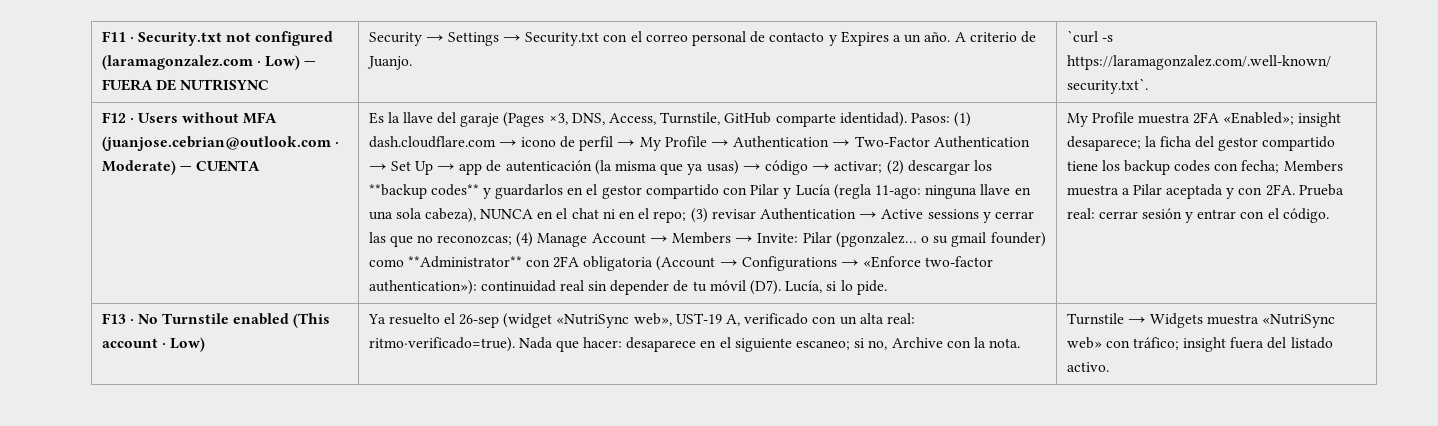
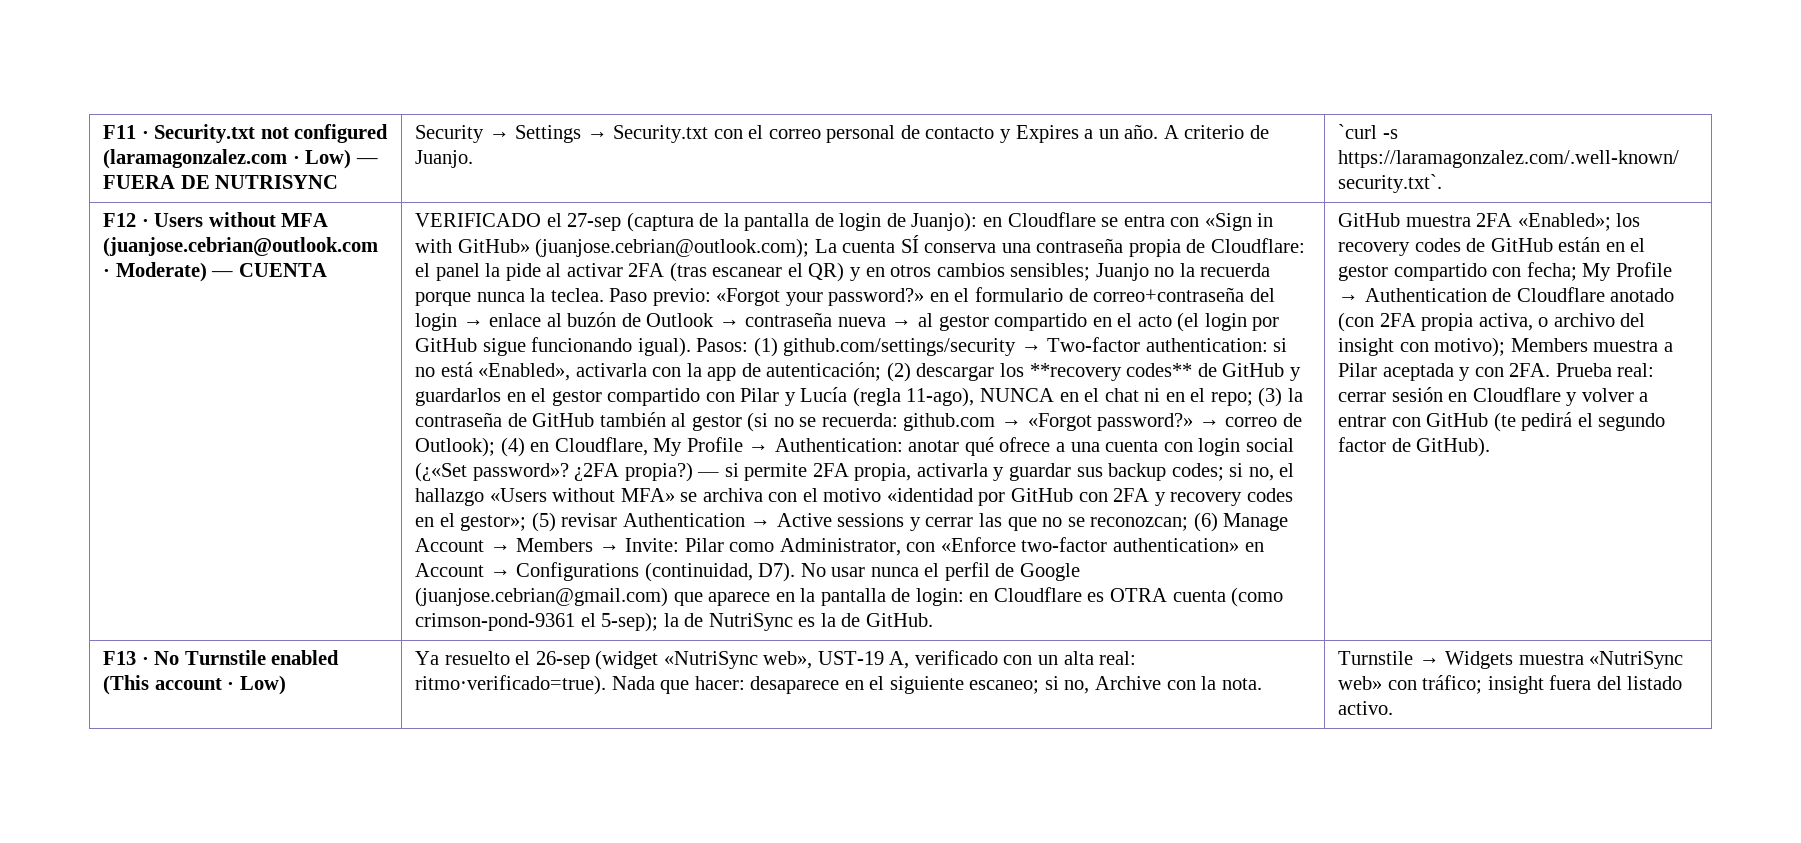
- Es la llave del garaje (Pages ×3, DNS, Access, Turnstile, GitHub comparte identidad). Pasos: (1) dash.cloudflare.com → icono de perfil → My Profile → Authentication → Two-Factor Authentication → Set Up → app de autenticación (la misma que ya usas) → código → activar; (2) descargar los **backup codes** y guardarlos en el gestor compartido con Pilar y Lucía (regla 11-ago: ninguna llave en una sola cabeza), NUNCA en el chat ni en el repo; (3) revisar Authentication → Active sessions y cerrar las que no reconozcas; (4) Manage Account → Members → Invite: Pilar (pgonzalez… o su gmail founder) como **Administrator** con 2FA obligatoria (Account → Configurations → «Enforce two-factor authentication»): continuidad real sin depender de tu móvil (D7). Lucía, si lo pide. | My Profile muestra 2FA «Enabled»; insight desaparece; la ficha del gestor compartido tiene los backup codes con fecha; Members muestra a Pilar aceptada y con 2FA.
+ VERIFICADO el 27-sep (captura de la pantalla de login de Juanjo): en Cloudflare se entra con «Sign in with GitHub» (juanjose.cebrian@outlook.com); La cuenta SÍ conserva una contraseña propia de Cloudflare: el panel la pide al activar 2FA (tras escanear el QR) y en otros cambios sensibles; Juanjo no la recuerda porque nunca la teclea. Paso previo: «Forgot your password?» en el formulario de correo+contraseña del login → enlace al buzón de Outlook → contraseña nueva → al gestor compartido en el acto (el login por GitHub sigue funcionando igual). Pasos: (1) github.com/settings/security → Two-factor authentication: si no está «Enabled», activarla con la app de autenticación; (2) descargar los **recovery codes** de GitHub y guardarlos en el gestor compartido con Pilar y Lucía (regla 11-ago), NUNCA en el chat ni en el repo; (3) la contraseña de GitHub también al gestor (si no se recuerda: github.com → «Forgot password?» → correo de Outlook); (4) en Cloudflare, My Profile → Authentication: anotar qué ofrece a una cuenta con login social (¿«Set password»? ¿2FA propia?) — si permite 2FA propia, activarla y guardar sus backup codes; si no, el hallazgo «Users without MFA» se archiva con el motivo «identidad por GitHub con 2FA y recovery codes en el gestor»; (5) revisar Authentication → Active sessions y cerrar las que no se reconozcan; (6) Manage Account → Members → Invite: Pilar como Administrator, con «Enforce two-factor authentication» en Account → Configurations (continuidad, D7). No usar nunca el perfil de Google (juanjose.cebrian@gmail.com) que aparece en la pantalla de login: en Cloudflare es OTRA cuenta (como crimson-pond-9361 el 5-sep); la de NutriSync es la de GitHub. | GitHub muestra 2FA «Enabled»; los recovery codes de GitHub están en el gestor compartido con fecha; My Profile → Authentication de Cloudflare anotado (con 2FA propia activa, o archivo del insight con motivo); Members muestra a Pilar aceptada y con 2FA.
- Prueba real: cerrar sesión y entrar con el código.
+ Prueba real: cerrar sesión en Cloudflare y volver a entrar con GitHub (te pedirá el segundo factor de GitHub).

